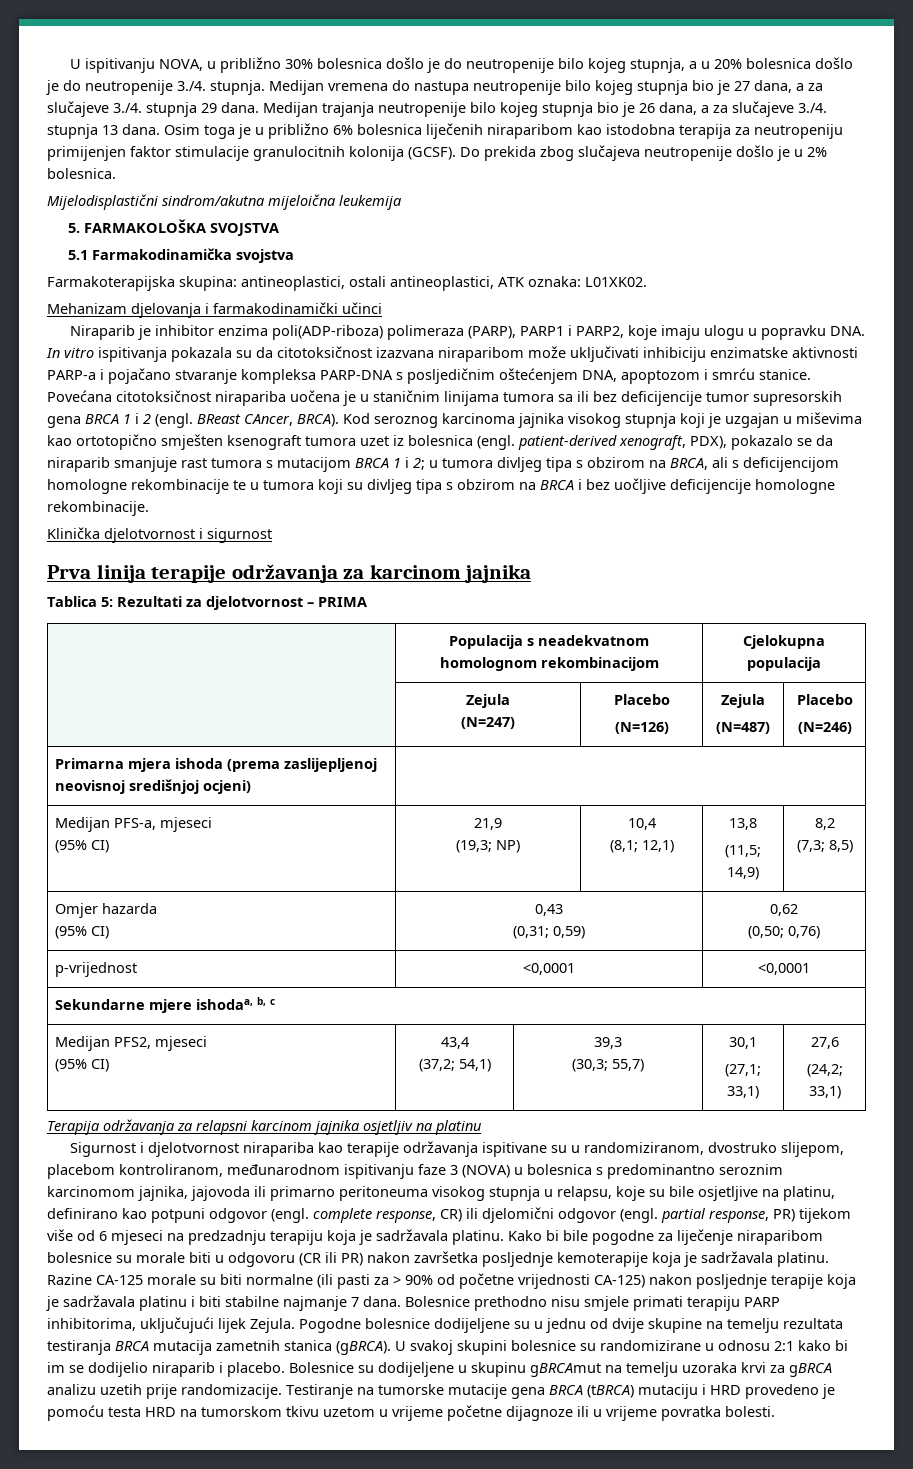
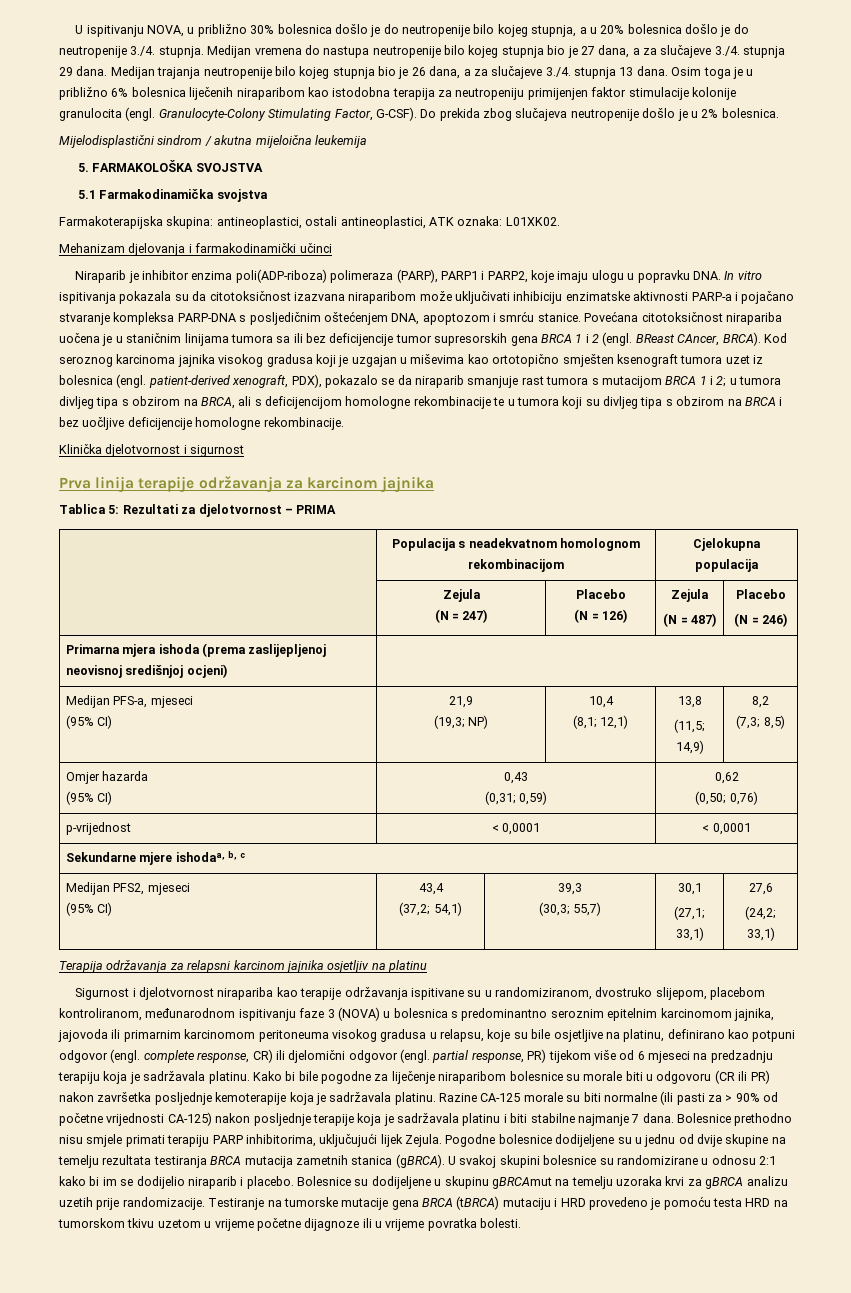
- Osim toga je u približno 6% bolesnica liječenih niraparibom kao istodobna terapija za neutropeniju primijenjen faktor stimulacije granulocitnih kolonija (GCSF).
+ Osim toga je u približno 6% bolesnica liječenih niraparibom kao istodobna terapija za neutropeniju primijenjen faktor stimulacije kolonije granulocita (engl. Granulocyte-Colony Stimulating Factor, G-CSF).
- Mijelodisplastični sindrom/akutna mijeloična leukemija
+ Mijelodisplastični sindrom / akutna mijeloična leukemija
- Kod seroznog karcinoma jajnika visokog stupnja koji je uzgajan u miševima kao ortotopično smješten ksenograft tumora uzet iz bolesnica (engl. patient-derived xenograft, PDX), pokazalo se da niraparib smanjuje rast tumora s mutacijom BRCA 1 i 2;
+ Kod seroznog karcinoma jajnika visokog gradusa koji je uzgajan u miševima kao ortotopično smješten ksenograft tumora uzet iz bolesnica (engl. patient-derived xenograft, PDX), pokazalo se da niraparib smanjuje rast tumora s mutacijom BRCA 1 i 2;
  | Populacija s neadekvatnom homolognom rekombinacijom | Cjelokupna populacija
  | Zejula
- (N=247) | Placebo
- (N=126) | Zejula
- (N=487) | Placebo
- (N=246)
+ (N = 247) | Placebo
+ (N = 126) | Zejula
+ (N = 487) | Placebo
+ (N = 246)
- p-vrijednost | <0,0001 | <0,0001
+ p-vrijednost | < 0,0001 | < 0,0001
- Sigurnost i djelotvornost nirapariba kao terapije održavanja ispitivane su u randomiziranom, dvostruko slijepom, placebom kontroliranom, međunarodnom ispitivanju faze 3 (NOVA) u bolesnica s predominantno seroznim karcinomom jajnika, jajovoda ili primarno peritoneuma visokog stupnja u relapsu, koje su bile osjetljive na platinu, definirano kao potpuni odgovor (engl. complete response, CR) ili djelomični odgovor (engl. partial response, PR) tijekom više od 6 mjeseci na predzadnju terapiju koja je sadržavala platinu.
+ Sigurnost i djelotvornost nirapariba kao terapije održavanja ispitivane su u randomiziranom, dvostruko slijepom, placebom kontroliranom, međunarodnom ispitivanju faze 3 (NOVA) u bolesnica s predominantno seroznim epitelnim karcinomom jajnika, jajovoda ili primarnim karcinomom peritoneuma visokog gradusa u relapsu, koje su bile osjetljive na platinu, definirano kao potpuni odgovor (engl. complete response, CR) ili djelomični odgovor (engl. partial response, PR) tijekom više od 6 mjeseci na predzadnju terapiju koja je sadržavala platinu.

